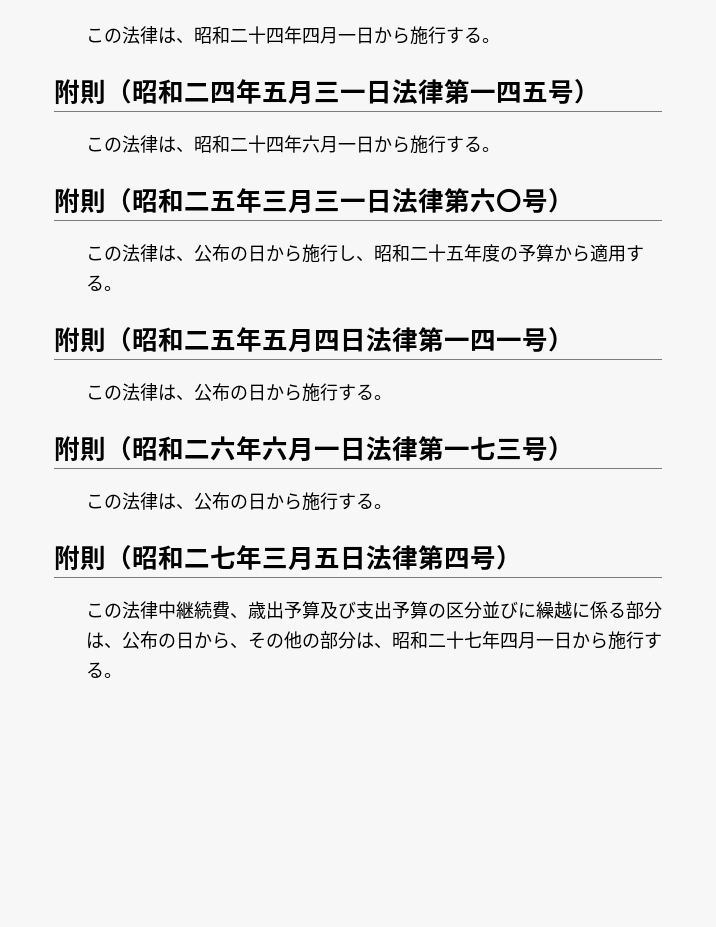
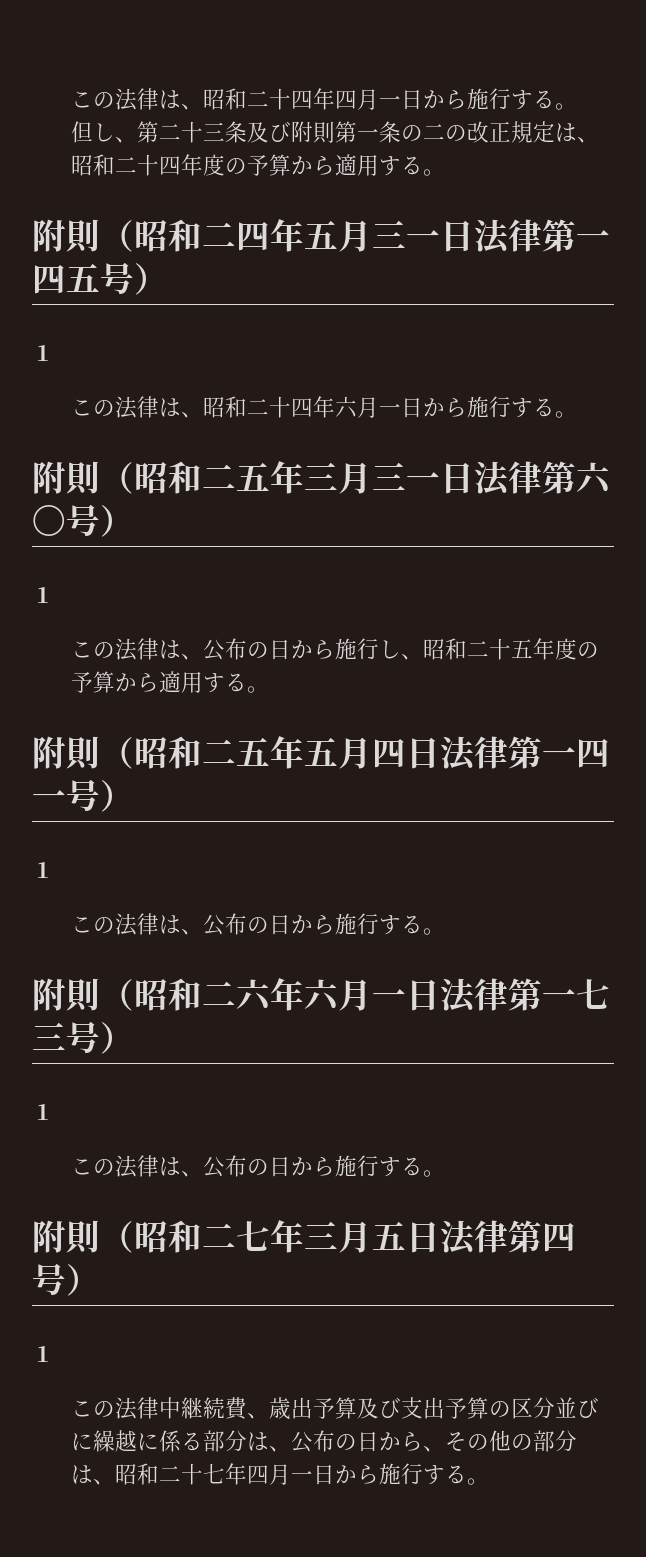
+ 但し、第二十三条及び附則第一条の二の改正規定は、昭和二十四年度の予算から適用する。
  附則（昭和二四年五月三一日法律第一四五号）
+ １
  附則（昭和二五年三月三一日法律第六〇号）
+ １
  附則（昭和二五年五月四日法律第一四一号）
+ １
  附則（昭和二六年六月一日法律第一七三号）
+ １
  附則（昭和二七年三月五日法律第四号）
+ １

